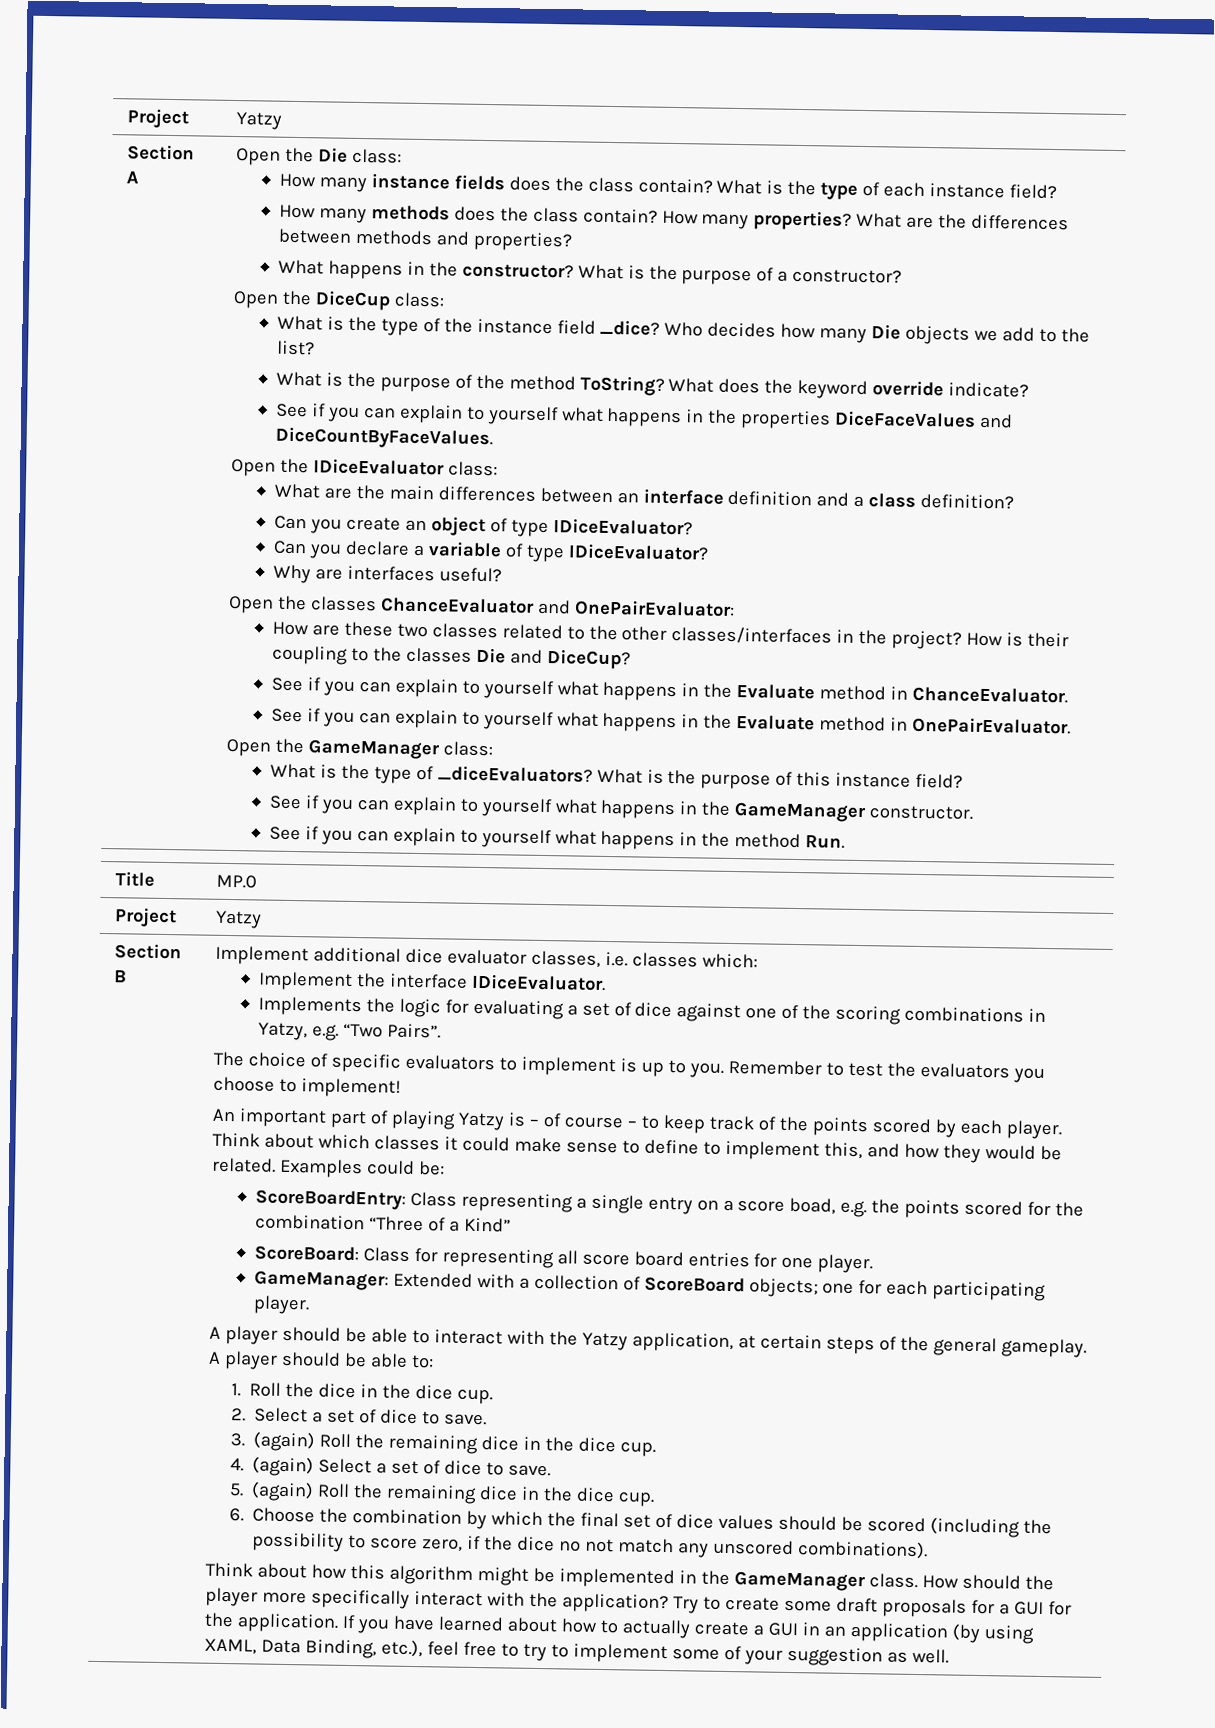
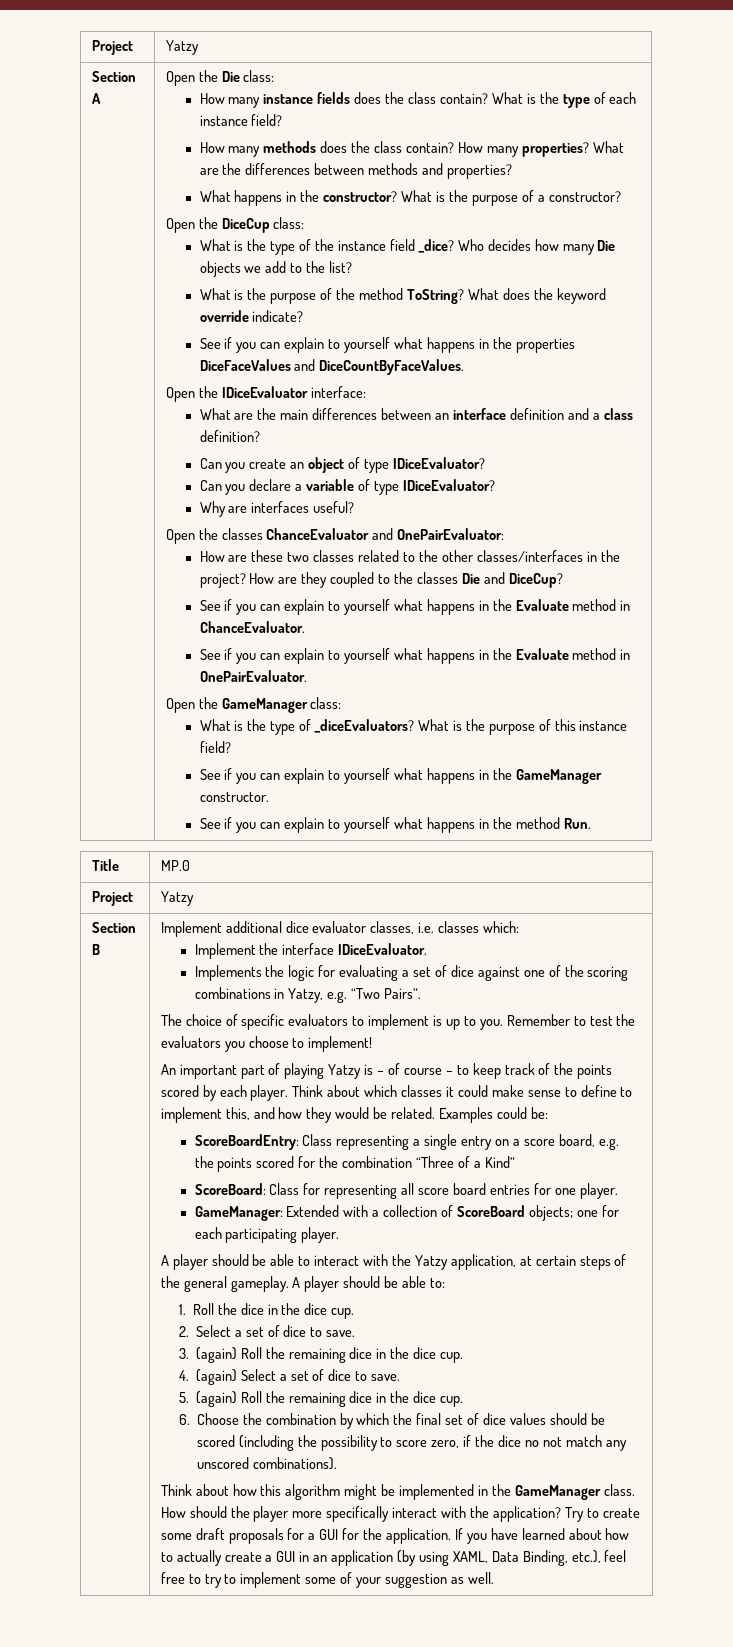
- Open the IDiceEvaluator class:
+ Open the IDiceEvaluator interface:
- How is their coupling to the classes Die and DiceCup?
+ How are they coupled to the classes Die and DiceCup?
- ScoreBoardEntry: Class representing a single entry on a score boad, e.g. the points scored for the combination “Three of a Kind”
+ ScoreBoardEntry: Class representing a single entry on a score board, e.g. the points scored for the combination “Three of a Kind”

